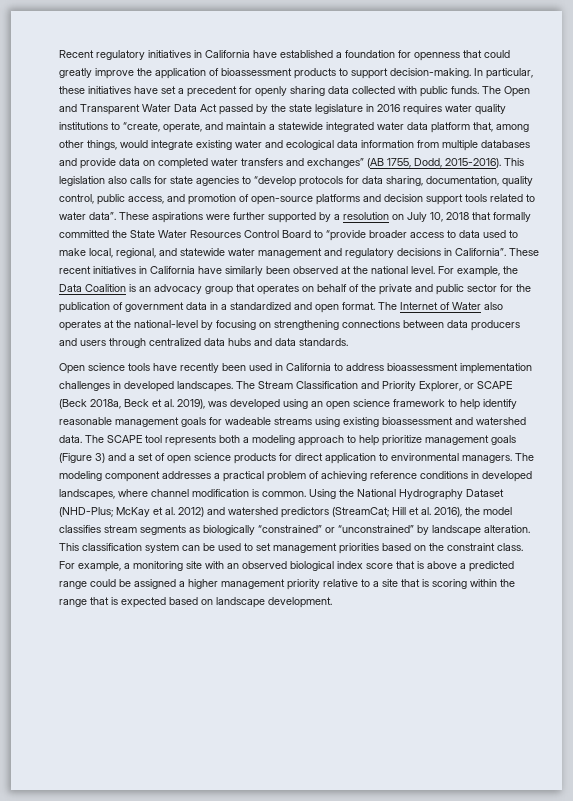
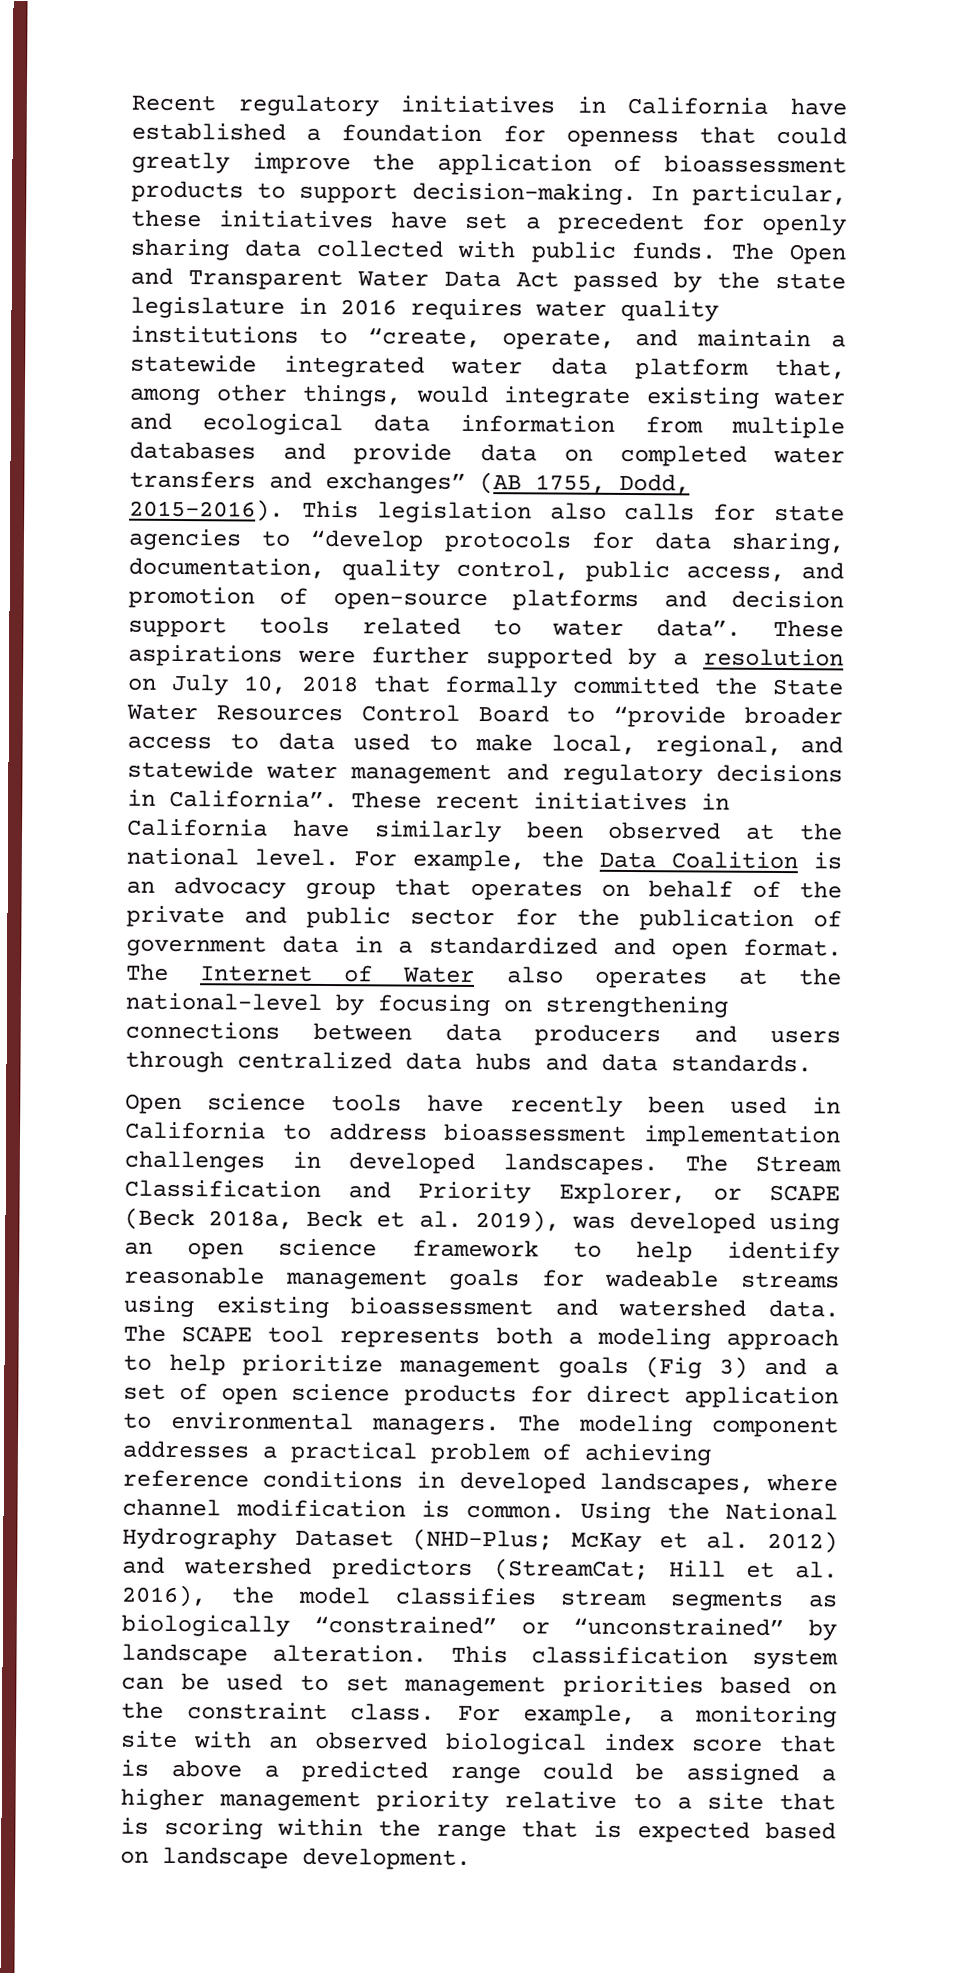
- The SCAPE tool represents both a modeling approach to help prioritize management goals (Figure 3) and a set of open science products for direct application to environmental managers.
+ The SCAPE tool represents both a modeling approach to help prioritize management goals (Fig 3) and a set of open science products for direct application to environmental managers.

